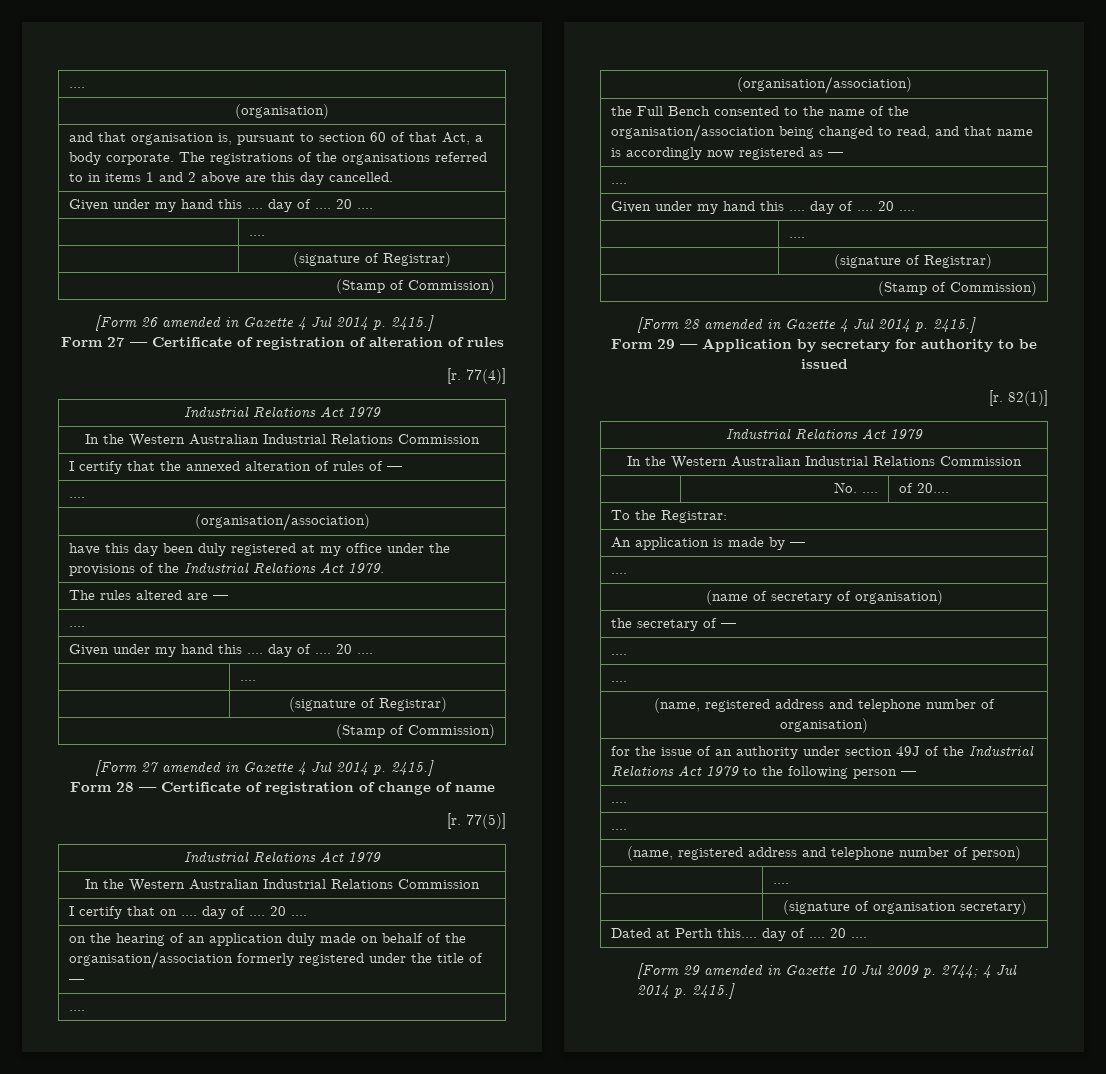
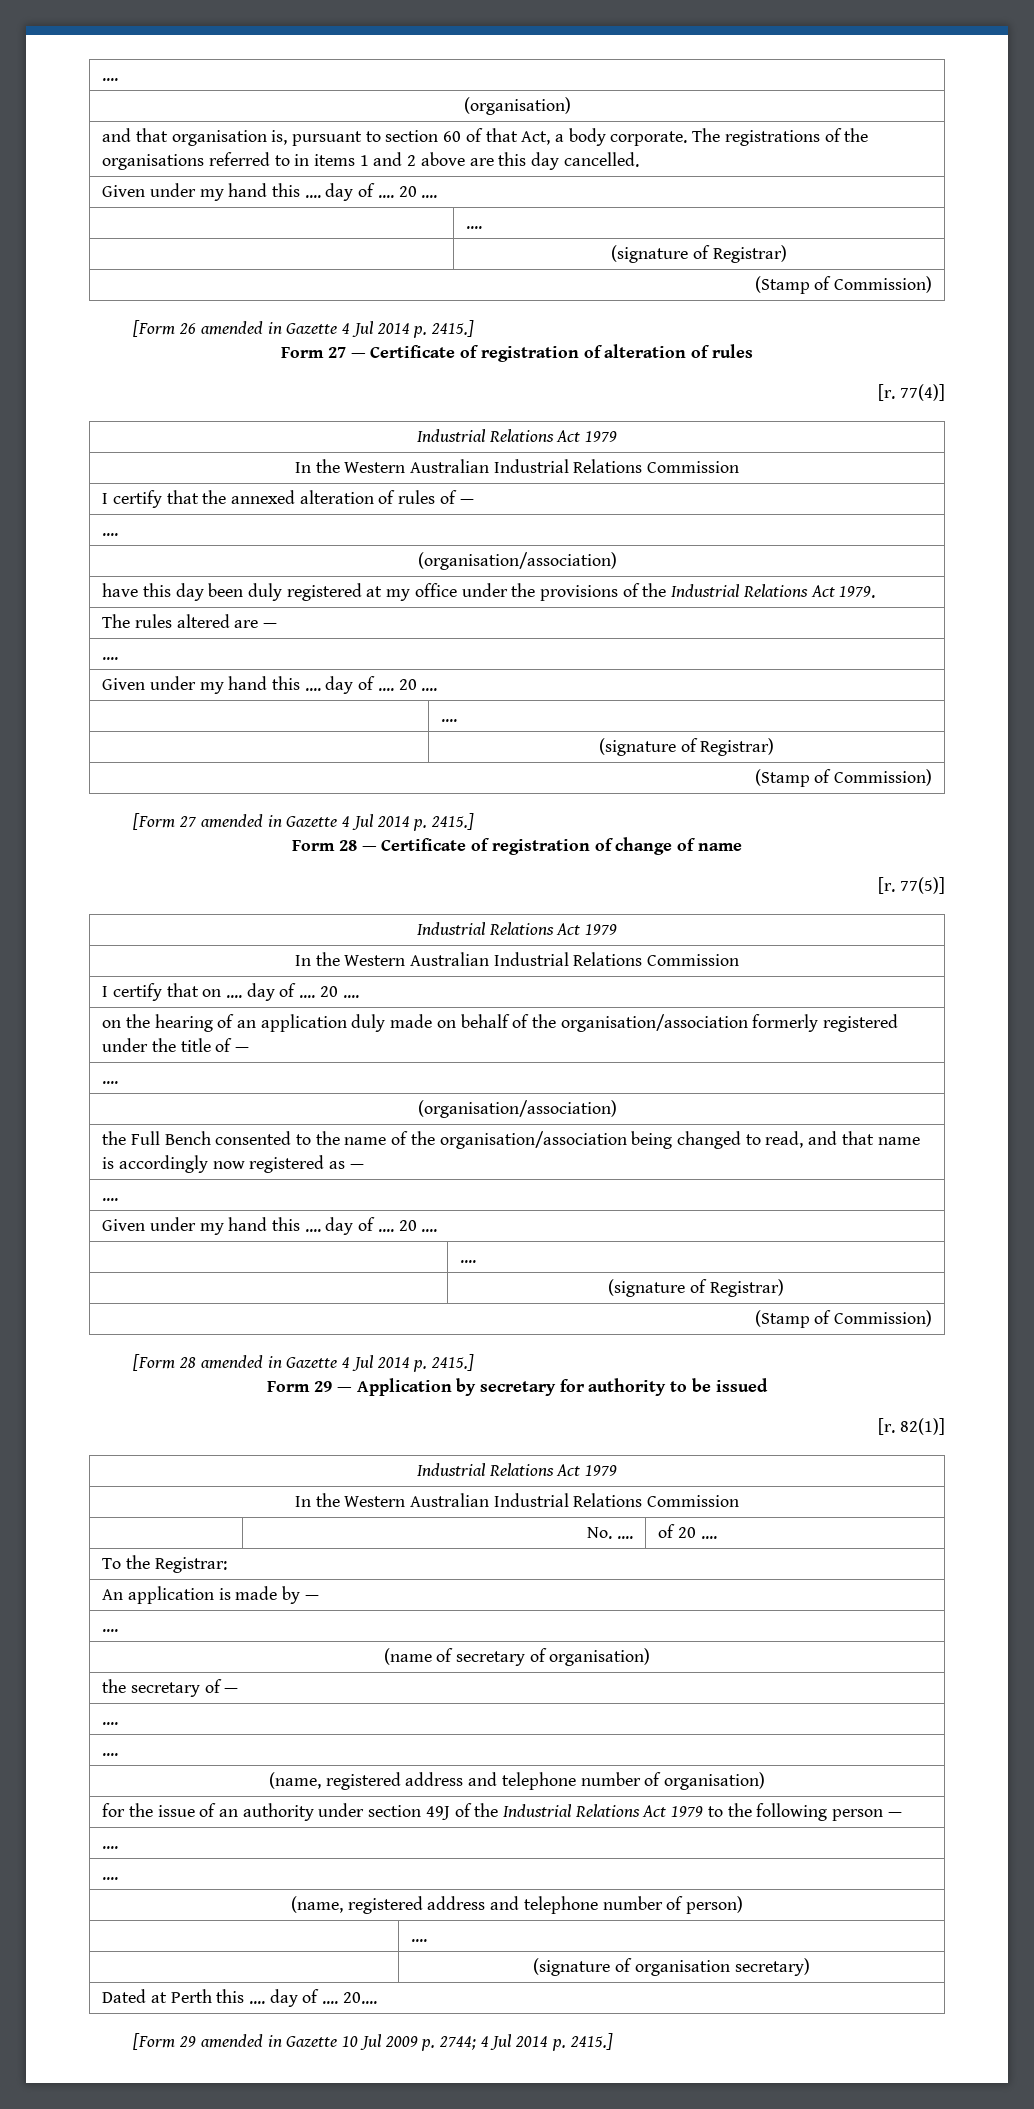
- | No. .... | of 20....
+ | No. .... | of 20 ....
- Dated at Perth this.... day of .... 20 ....
+ Dated at Perth this .... day of .... 20....

